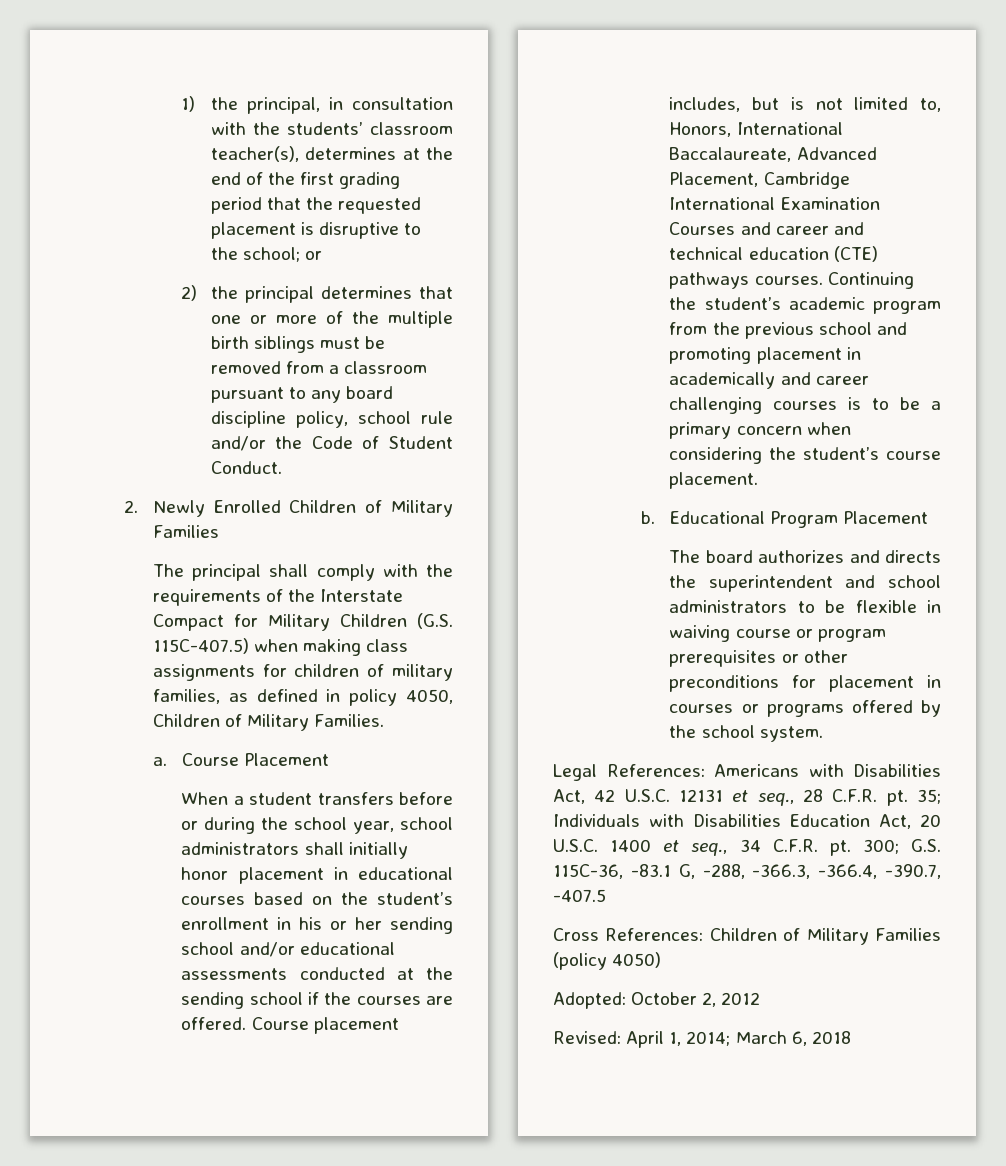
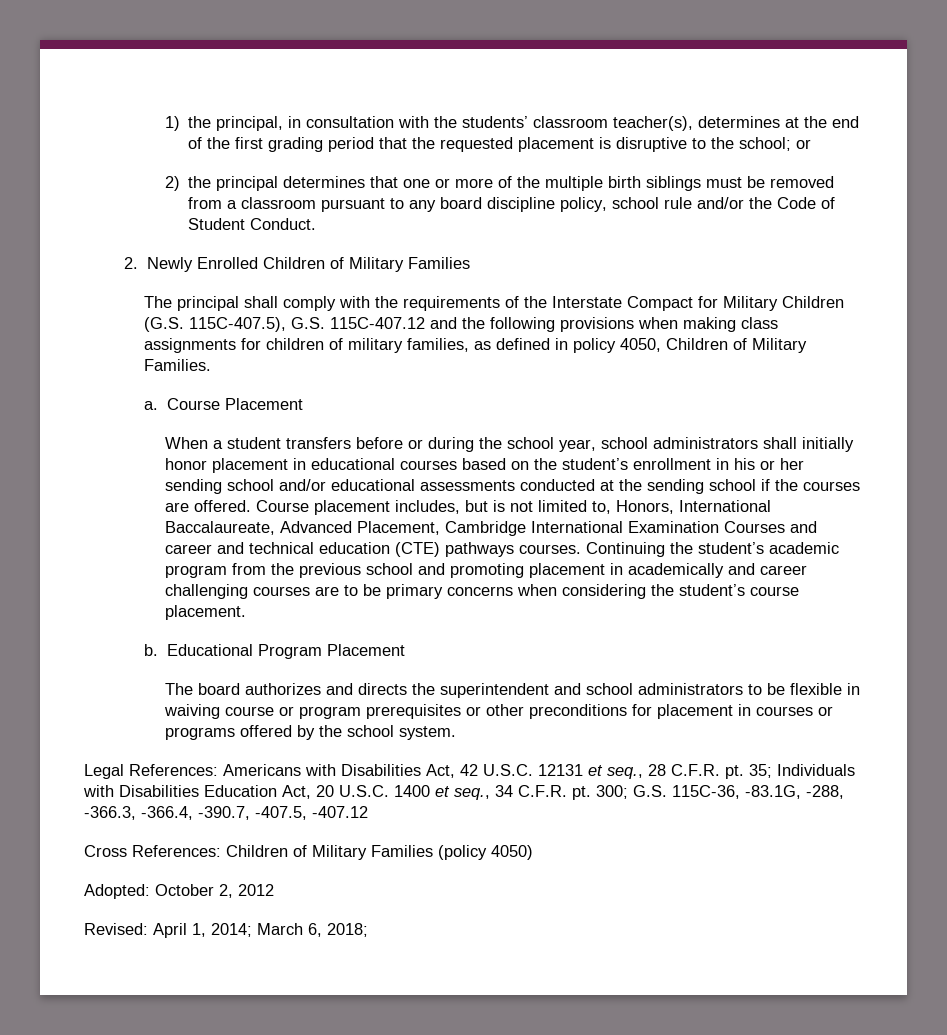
- The principal shall comply with the requirements of the Interstate Compact for Military Children (G.S. 115C-407.5) when making class assignments for children of military families, as defined in policy 4050, Children of Military Families.
+ The principal shall comply with the requirements of the Interstate Compact for Military Children (G.S. 115C-407.5), G.S. 115C-407.12 and the following provisions when making class assignments for children of military families, as defined in policy 4050, Children of Military Families.
- Continuing the student’s academic program from the previous school and promoting placement in academically and career challenging courses is to be a primary concern when considering the student’s course placement.
+ Continuing the student’s academic program from the previous school and promoting placement in academically and career challenging courses are to be primary concerns when considering the student’s course placement.
- 300; G.S. 115C-36, -83.1 G, -288, -366.3, -366.4, -390.7, -407.5
+ 300; G.S. 115C-36, -83.1G, -288, -366.3, -366.4, -390.7, -407.5, -407.12
- Revised: April 1, 2014; March 6, 2018
+ Revised: April 1, 2014; March 6, 2018;

